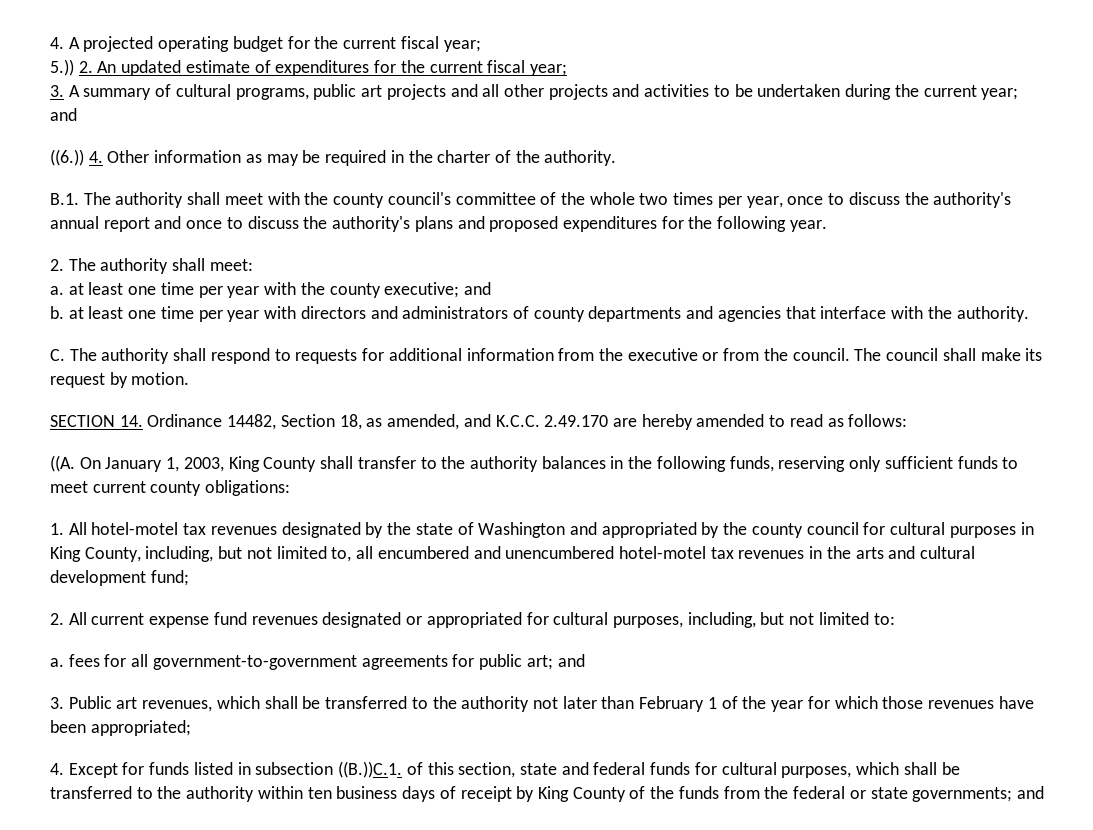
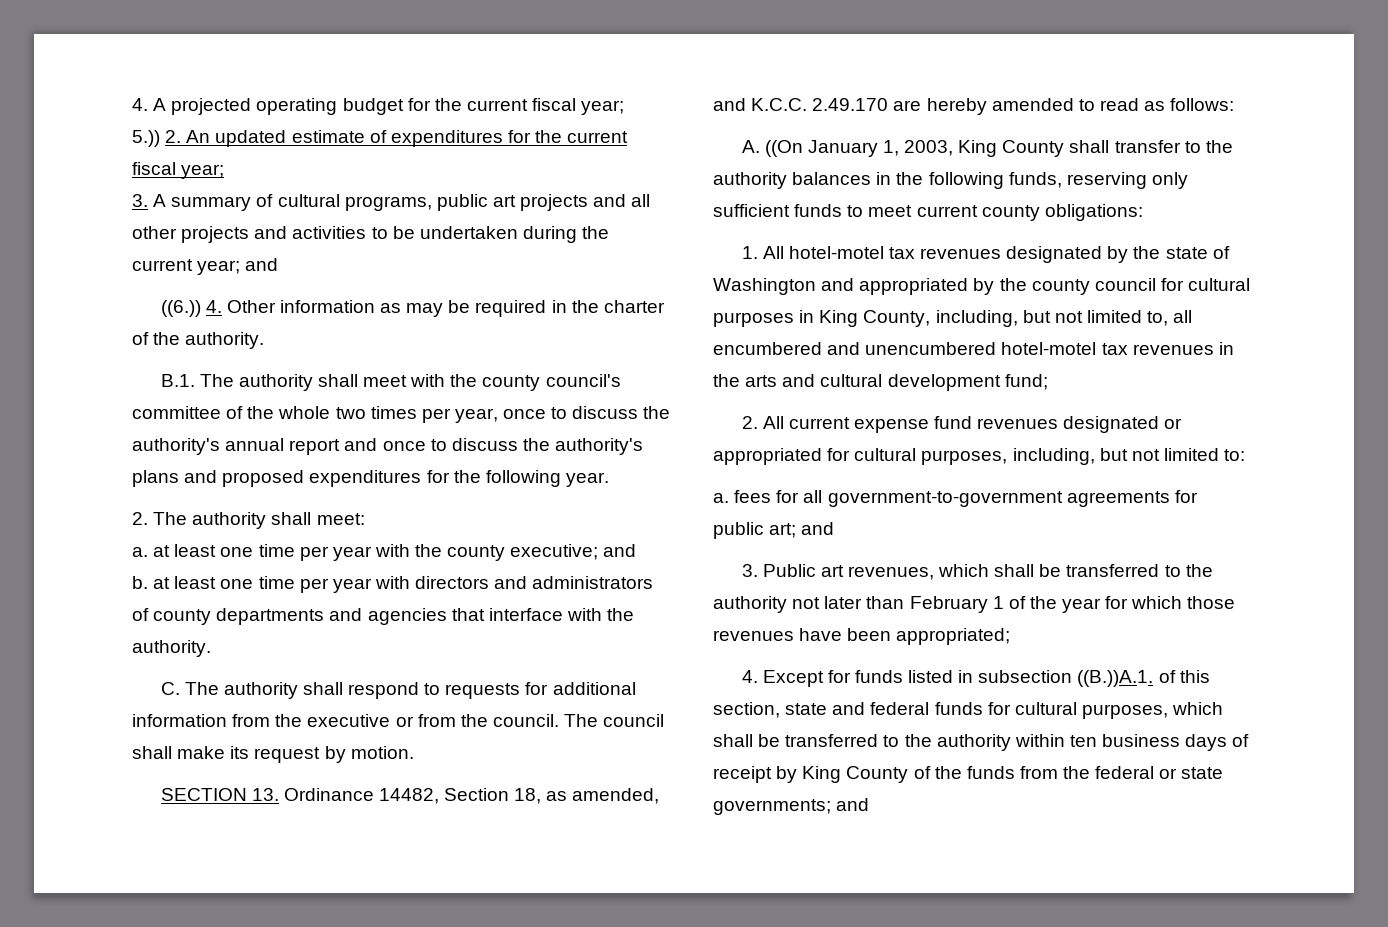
- SECTION 14. Ordinance 14482, Section 18, as amended, and K.C.C. 2.49.170 are hereby amended to read as follows:
+ SECTION 13. Ordinance 14482, Section 18, as amended, and K.C.C. 2.49.170 are hereby amended to read as follows:
- ((A. On January 1, 2003, King County shall transfer to the authority balances in the following funds, reserving only sufficient funds to meet current county obligations:
+ A. ((On January 1, 2003, King County shall transfer to the authority balances in the following funds, reserving only sufficient funds to meet current county obligations:
- 4. Except for funds listed in subsection ((B.))C.1. of this section, state and federal funds for cultural purposes, which shall be transferred to the authority within ten business days of receipt by King County of the funds from the federal or state governments; and
+ 4. Except for funds listed in subsection ((B.))A.1. of this section, state and federal funds for cultural purposes, which shall be transferred to the authority within ten business days of receipt by King County of the funds from the federal or state governments; and

